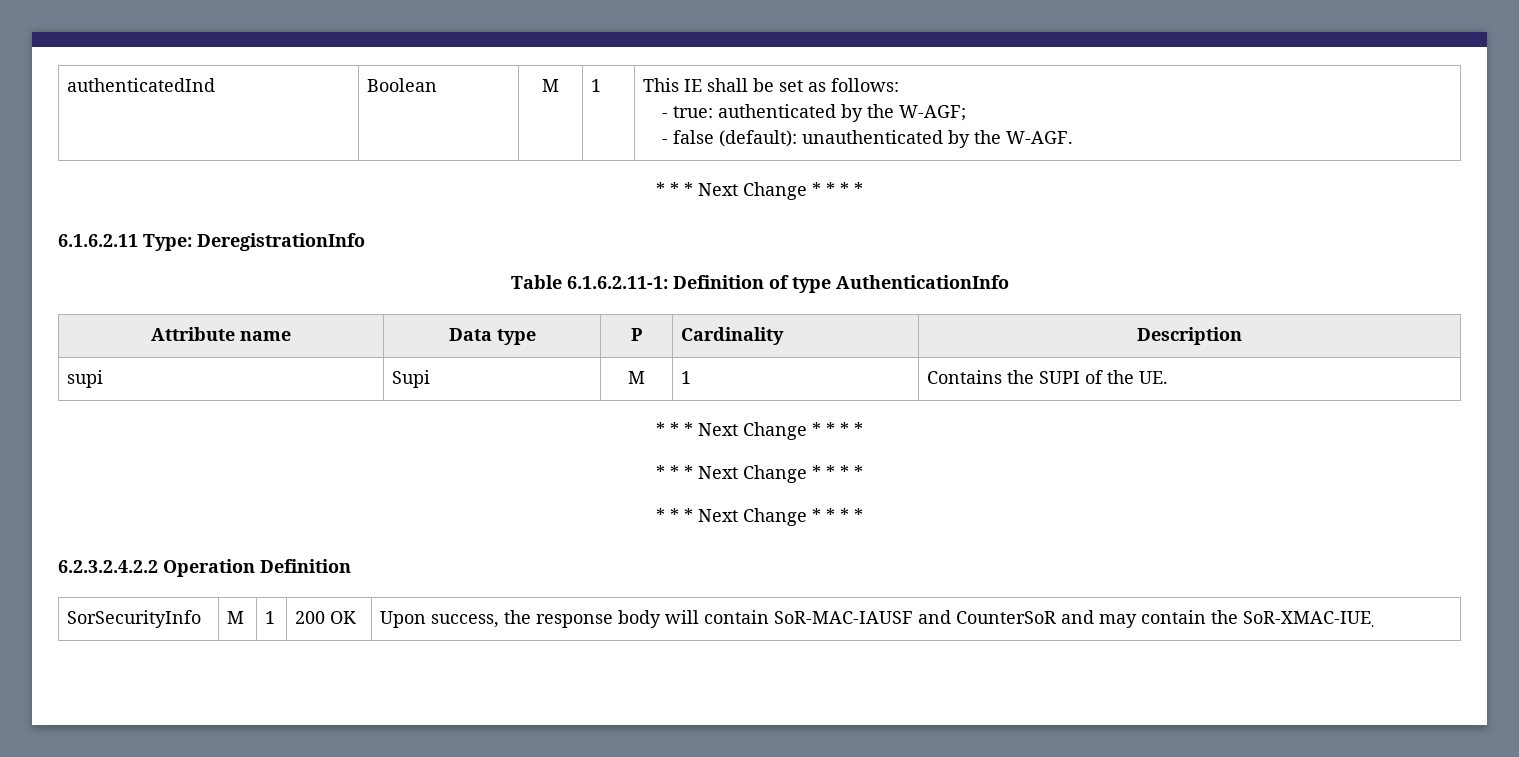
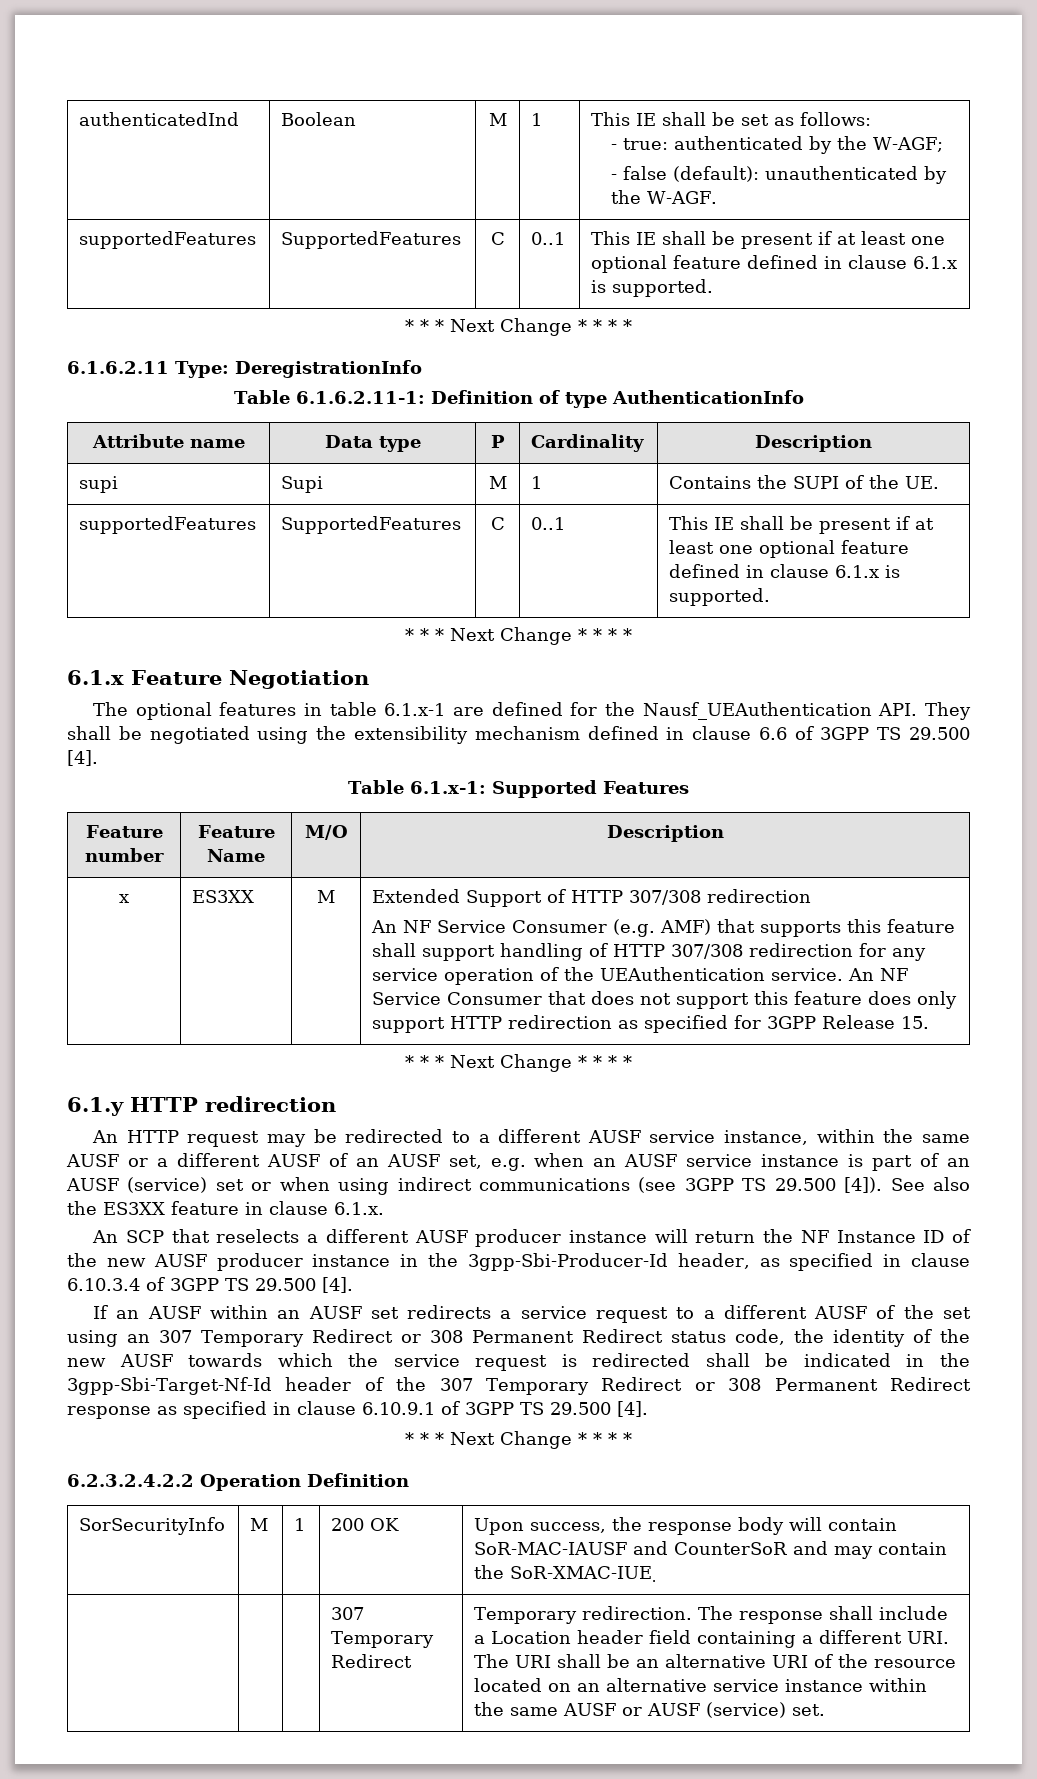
  authenticatedInd | Boolean | M | 1 | This IE shall be set as follows:
  - true: authenticated by the W-AGF;
  - false (default): unauthenticated by the W-AGF.
+ supportedFeatures | SupportedFeatures | C | 0..1 | This IE shall be present if at least one optional feature defined in clause 6.1.x is supported.
  supi | Supi | M | 1 | Contains the SUPI of the UE.
+ supportedFeatures | SupportedFeatures | C | 0..1 | This IE shall be present if at least one optional feature defined in clause 6.1.x is supported.
  * * * Next Change * * * *
+ 6.1.x Feature Negotiation
+ The optional features in table 6.1.x-1 are defined for the Nausf_UEAuthentication API. They shall be negotiated using the extensibility mechanism defined in clause 6.6 of 3GPP TS 29.500 [4].
+ Table 6.1.x-1: Supported Features
+ Feature number | Feature Name | M/O | Description
+ x | ES3XX | M | Extended Support of HTTP 307/308 redirection
+ An NF Service Consumer (e.g. AMF) that supports this feature shall support handling of HTTP 307/308 redirection for any service operation of the UEAuthentication service. An NF Service Consumer that does not support this feature does only support HTTP redirection as specified for 3GPP Release 15.
  * * * Next Change * * * *
+ 6.1.y HTTP redirection
+ An HTTP request may be redirected to a different AUSF service instance, within the same AUSF or a different AUSF of an AUSF set, e.g. when an AUSF service instance is part of an AUSF (service) set or when using indirect communications (see 3GPP TS 29.500 [4]). See also the ES3XX feature in clause 6.1.x.
+ An SCP that reselects a different AUSF producer instance will return the NF Instance ID of the new AUSF producer instance in the 3gpp-Sbi-Producer-Id header, as specified in clause 6.10.3.4 of 3GPP TS 29.500 [4].
+ If an AUSF within an AUSF set redirects a service request to a different AUSF of the set using an 307 Temporary Redirect or 308 Permanent Redirect status code, the identity of the new AUSF towards which the service request is redirected shall be indicated in the 3gpp-Sbi-Target-Nf-Id header of the 307 Temporary Redirect or 308 Permanent Redirect response as specified in clause 6.10.9.1 of 3GPP TS 29.500 [4].
+ 307 Temporary Redirect | Temporary redirection. The response shall include a Location header field containing a different URI. The URI shall be an alternative URI of the resource located on an alternative service instance within the same AUSF or AUSF (service) set.

